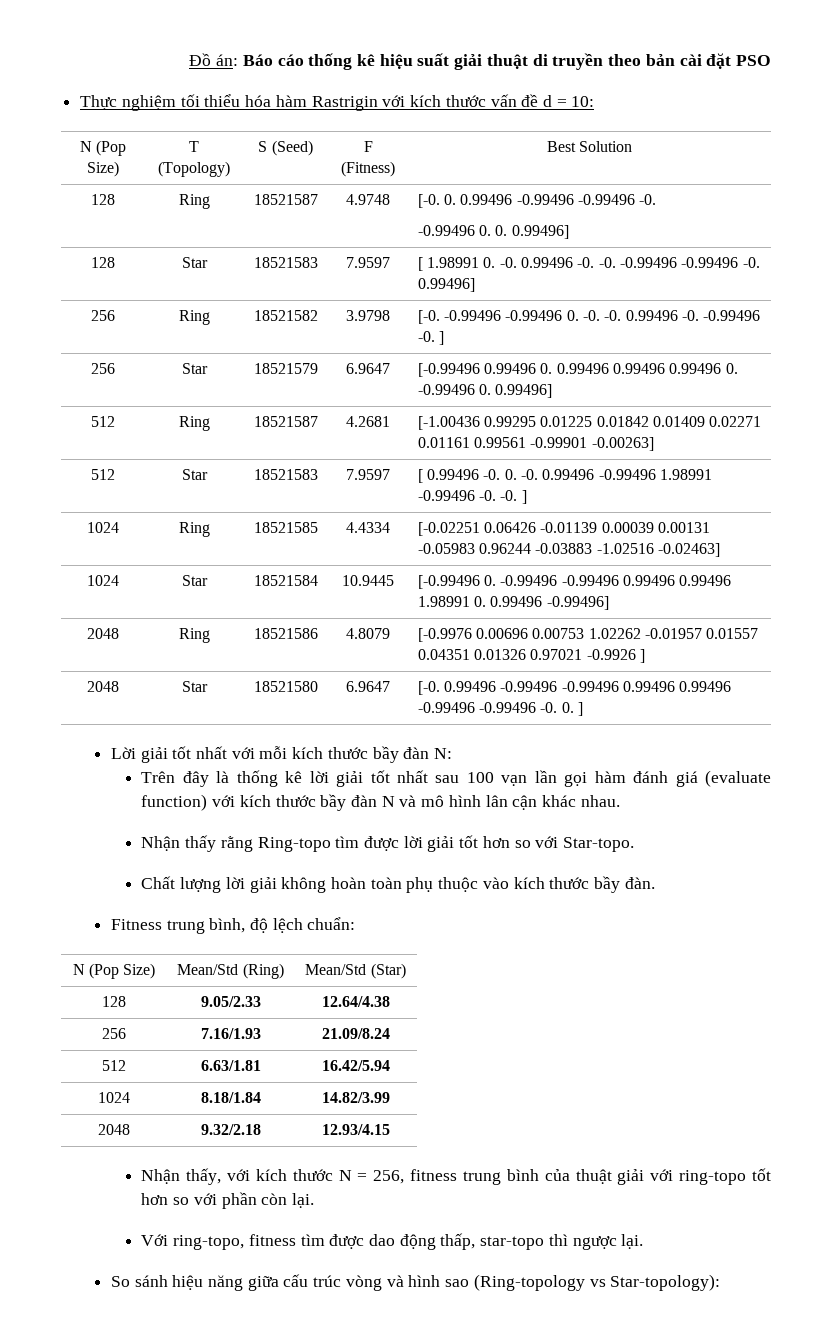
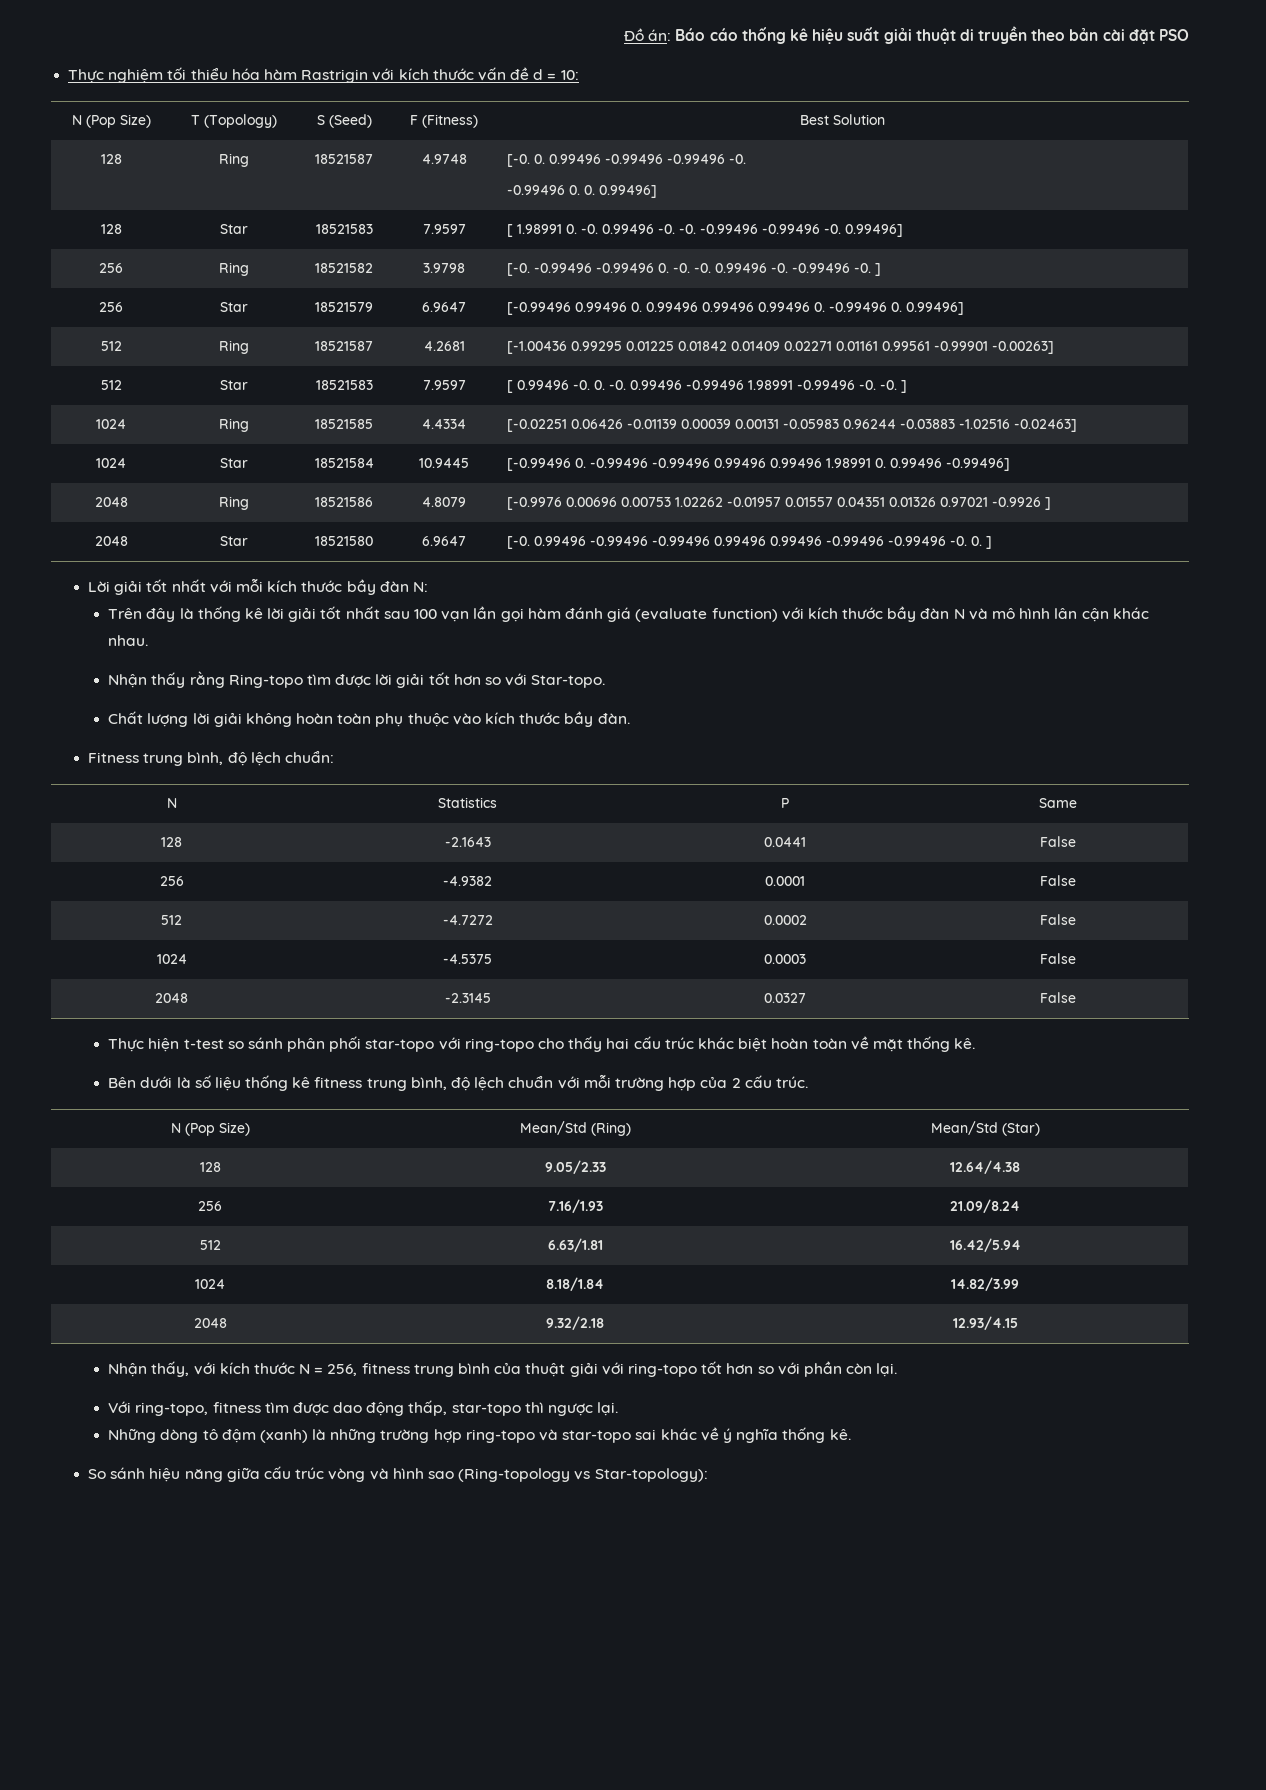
+ N | Statistics | P | Same
+ 128 | -2.1643 | 0.0441 | False
+ 256 | -4.9382 | 0.0001 | False
+ 512 | -4.7272 | 0.0002 | False
+ 1024 | -4.5375 | 0.0003 | False
+ 2048 | -2.3145 | 0.0327 | False
+ Thực hiện t-test so sánh phân phối star-topo với ring-topo cho thấy hai cấu trúc khác biệt hoàn toàn về mặt thống kê.
+ Bên dưới là số liệu thống kê fitness trung bình, độ lệch chuẩn với mỗi trường hợp của 2 cấu trúc.
+ Những dòng tô đậm (xanh) là những trường hợp ring-topo và star-topo sai khác về ý nghĩa thống kê.

